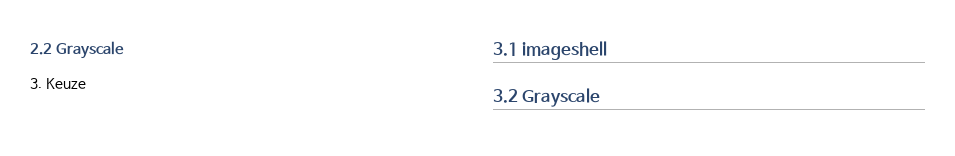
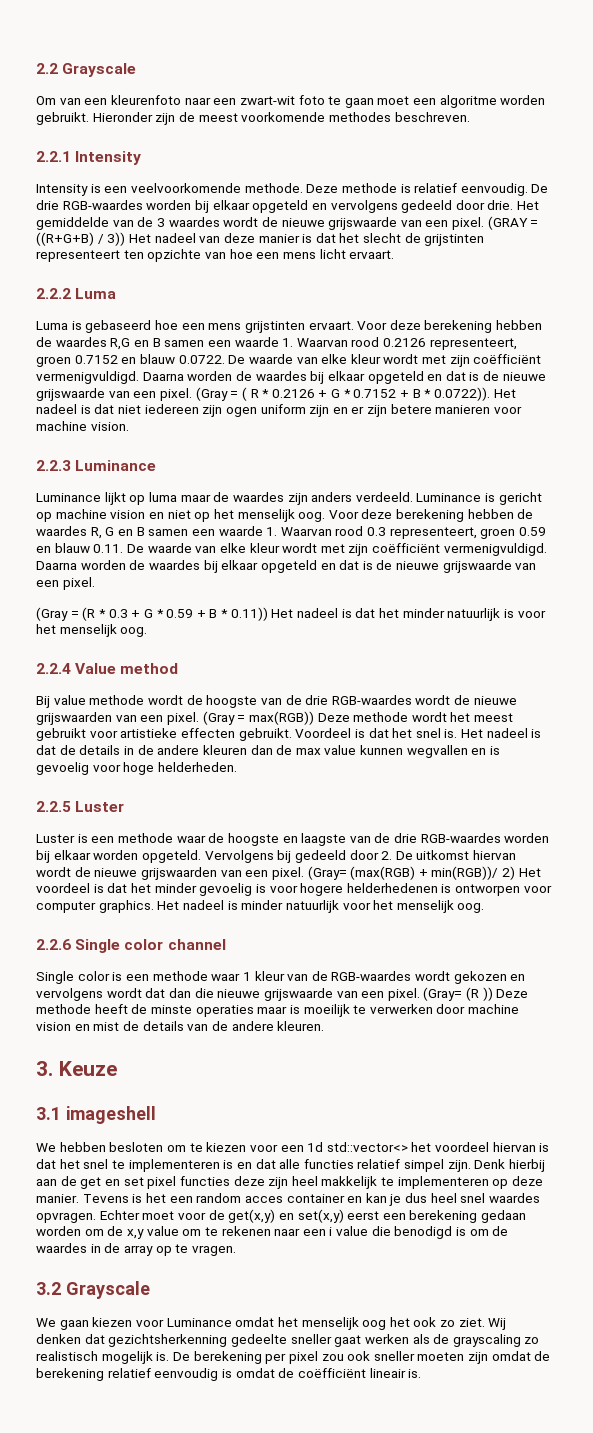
+ Om van een kleurenfoto naar een zwart-wit foto te gaan moet een algoritme worden gebruikt. Hieronder zijn de meest voorkomende methodes beschreven.
+ 2.2.1 Intensity
+ Intensity is een veelvoorkomende methode. Deze methode is relatief eenvoudig. De drie RGB-waardes worden bij elkaar opgeteld en vervolgens gedeeld door drie. Het gemiddelde van de 3 waardes wordt de nieuwe grijswaarde van een pixel. (GRAY = ((R+G+B) / 3)) Het nadeel van deze manier is dat het slecht de grijstinten representeert ten opzichte van hoe een mens licht ervaart.
+ 2.2.2 Luma
+ Luma is gebaseerd hoe een mens grijstinten ervaart. Voor deze berekening hebben de waardes R,G en B samen een waarde 1. Waarvan rood 0.2126 representeert, groen 0.7152 en blauw 0.0722. De waarde van elke kleur wordt met zijn coëfficiënt vermenigvuldigd. Daarna worden de waardes bij elkaar opgeteld en dat is de nieuwe grijswaarde van een pixel. (Gray = ( R * 0.2126 + G * 0.7152 + B * 0.0722)). Het nadeel is dat niet iedereen zijn ogen uniform zijn en er zijn betere manieren voor machine vision.
+ 2.2.3 Luminance
+ Luminance lijkt op luma maar de waardes zijn anders verdeeld. Luminance is gericht op machine vision en niet op het menselijk oog. Voor deze berekening hebben de waardes R, G en B samen een waarde 1. Waarvan rood 0.3 representeert, groen 0.59 en blauw 0.11. De waarde van elke kleur wordt met zijn coëfficiënt vermenigvuldigd. Daarna worden de waardes bij elkaar opgeteld en dat is de nieuwe grijswaarde van een pixel.
+ (Gray = (R * 0.3 + G * 0.59 + B * 0.11)) Het nadeel is dat het minder natuurlijk is voor het menselijk oog.
+ 2.2.4 Value method
+ Bij value methode wordt de hoogste van de drie RGB-waardes wordt de nieuwe grijswaarden van een pixel. (Gray = max(RGB)) Deze methode wordt het meest gebruikt voor artistieke effecten gebruikt. Voordeel is dat het snel is. Het nadeel is dat de details in de andere kleuren dan de max value kunnen wegvallen en is gevoelig voor hoge helderheden.
+ 2.2.5 Luster
+ Luster is een methode waar de hoogste en laagste van de drie RGB-waardes worden bij elkaar worden opgeteld. Vervolgens bij gedeeld door 2. De uitkomst hiervan wordt de nieuwe grijswaarden van een pixel. (Gray= (max(RGB) + min(RGB))/ 2) Het voordeel is dat het minder gevoelig is voor hogere helderhedenen is ontworpen voor computer graphics. Het nadeel is minder natuurlijk voor het menselijk oog.
+ 2.2.6 Single color channel
+ Single color is een methode waar 1 kleur van de RGB-waardes wordt gekozen en vervolgens wordt dat dan die nieuwe grijswaarde van een pixel. (Gray= (R )) Deze methode heeft de minste operaties maar is moeilijk te verwerken door machine vision en mist de details van de andere kleuren.
  3. Keuze
  3.1 imageshell
+ We hebben besloten om te kiezen voor een 1d std::vector<> het voordeel hiervan is dat het snel te implementeren is en dat alle functies relatief simpel zijn. Denk hierbij aan de get en set pixel functies deze zijn heel makkelijk te implementeren op deze manier. Tevens is het een random acces container en kan je dus heel snel waardes opvragen. Echter moet voor de get(x,y) en set(x,y) eerst een berekening gedaan worden om de x,y value om te rekenen naar een i value die benodigd is om de waardes in de array op te vragen.
  3.2 Grayscale
+ We gaan kiezen voor Luminance omdat het menselijk oog het ook zo ziet. Wij denken dat gezichtsherkenning gedeelte sneller gaat werken als de grayscaling zo realistisch mogelijk is. De berekening per pixel zou ook sneller moeten zijn omdat de berekening relatief eenvoudig is omdat de coëfficiënt lineair is.

